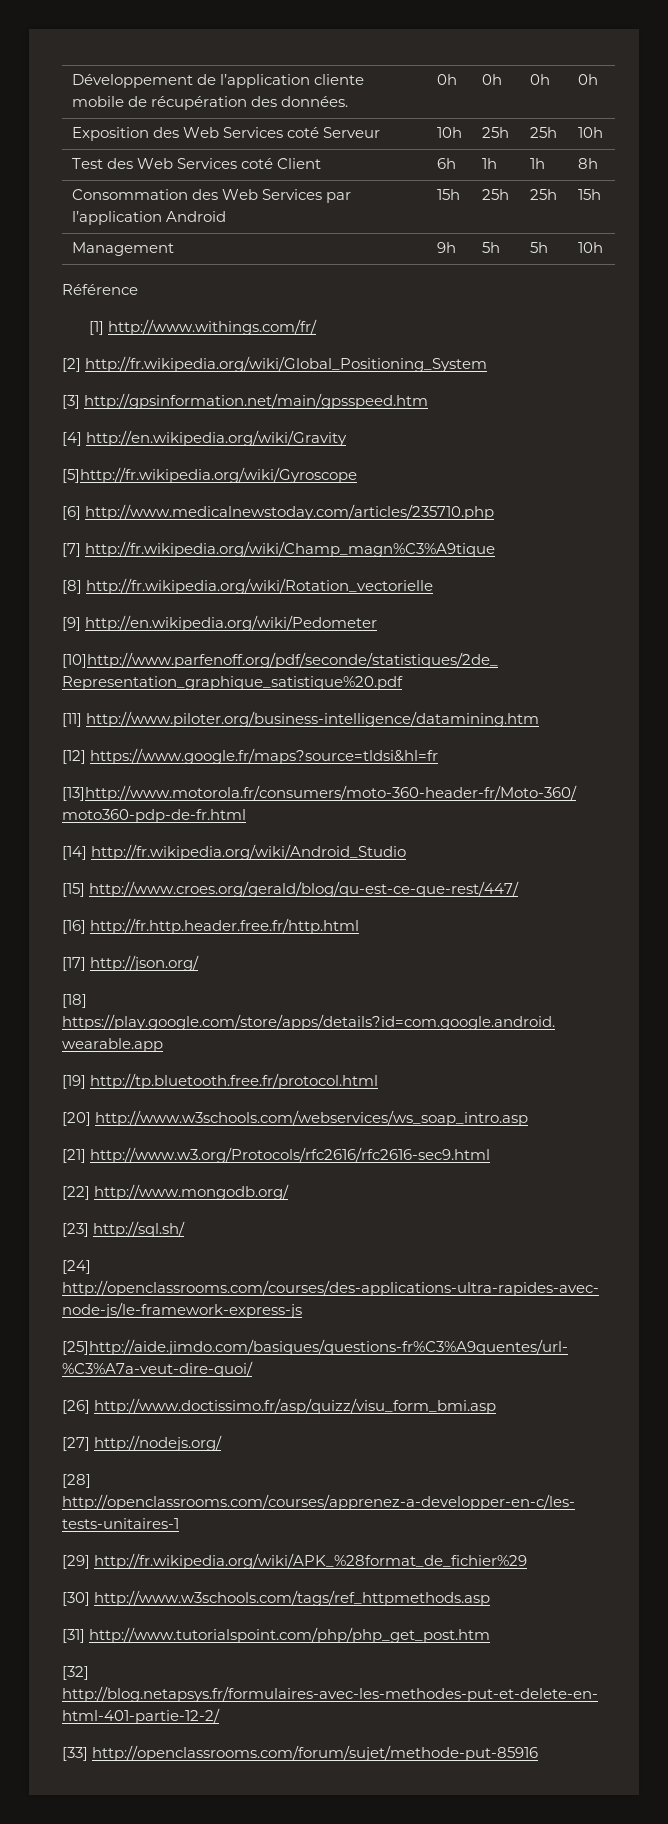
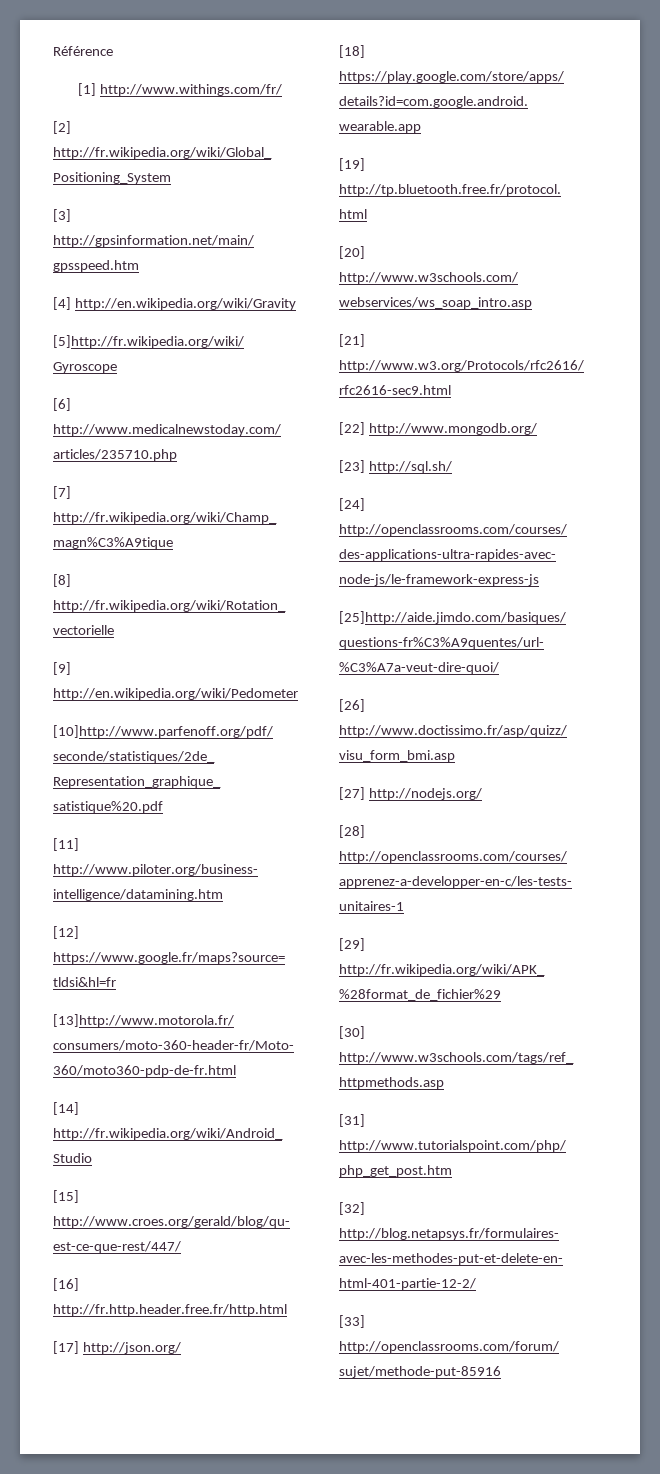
- Développement de l’application cliente mobile de récupération des données. | 0h | 0h | 0h | 0h
- Exposition des Web Services coté Serveur | 10h | 25h | 25h | 10h
- Test des Web Services coté Client | 6h | 1h | 1h | 8h
- Consommation des Web Services par l’application Android | 15h | 25h | 25h | 15h
- Management | 9h | 5h | 5h | 10h

